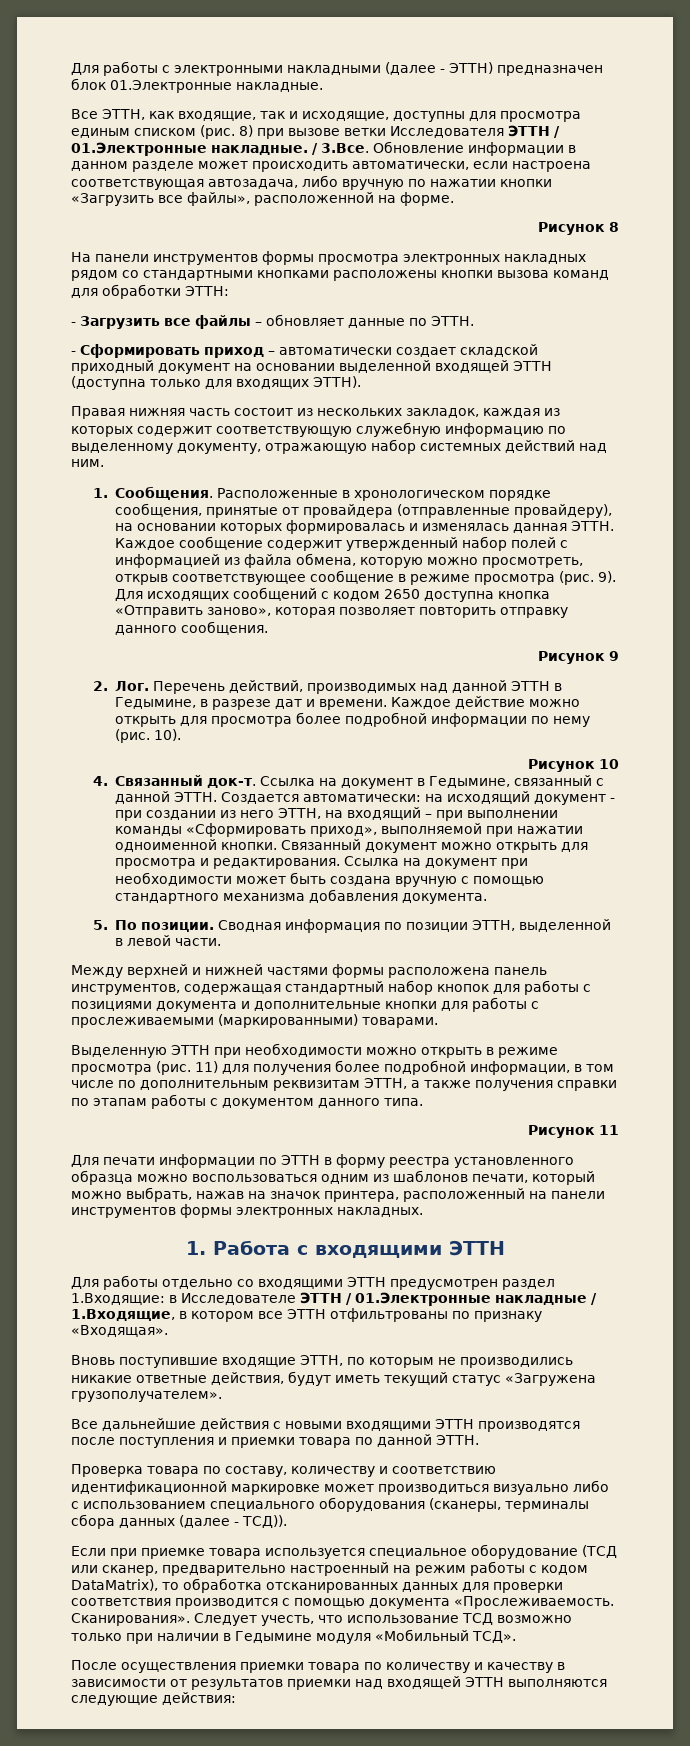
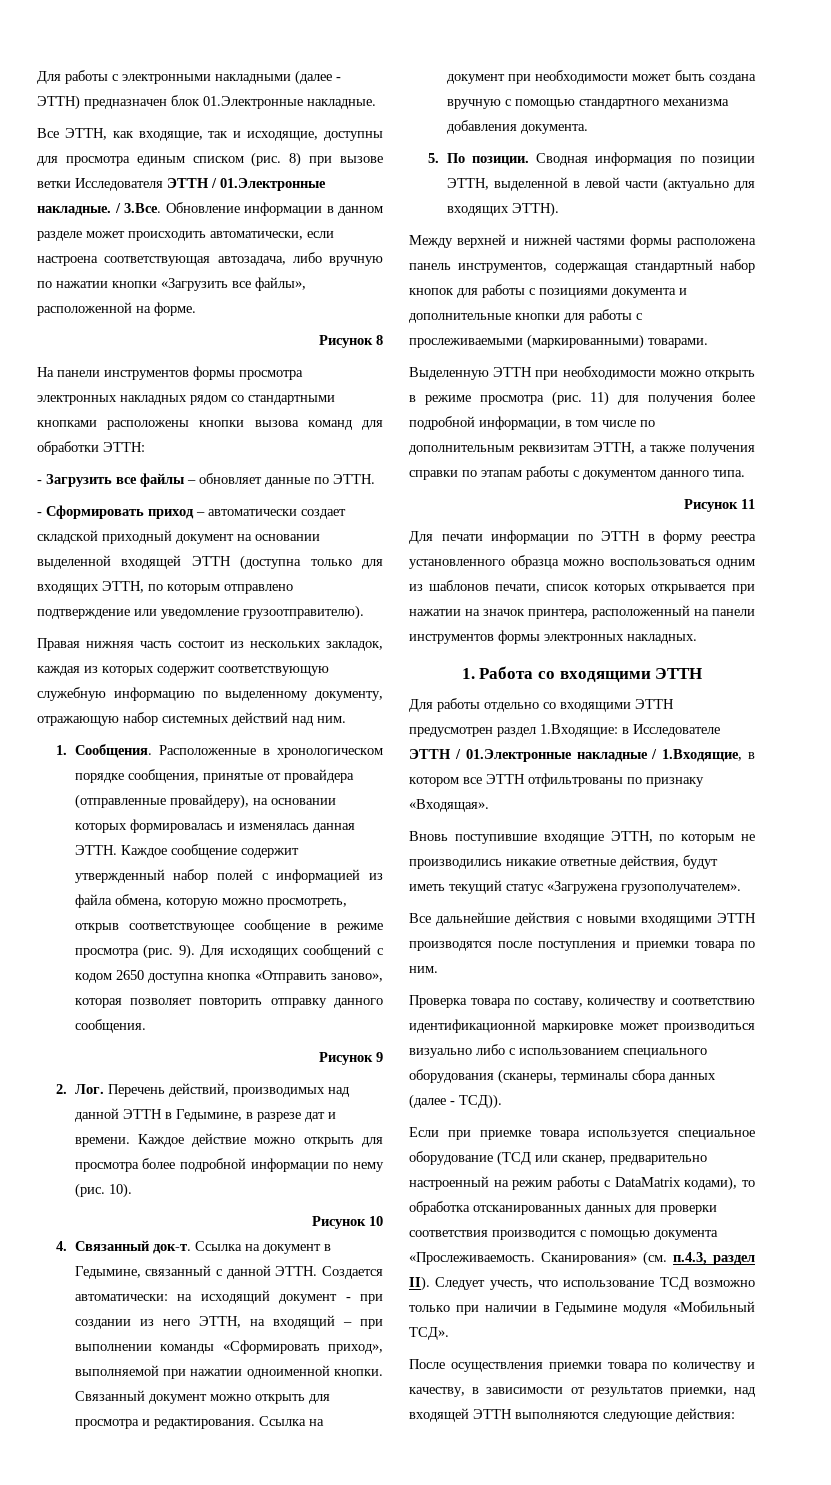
- - Сформировать приход – автоматически создает складской приходный документ на основании выделенной входящей ЭТТН (доступна только для входящих ЭТТН).
+ - Сформировать приход – автоматически создает складской приходный документ на основании выделенной входящей ЭТТН (доступна только для входящих ЭТТН, по которым отправлено подтверждение или уведомление грузоотправителю).
- Сводная информация по позиции ЭТТН, выделенной в левой части.
+ Сводная информация по позиции ЭТТН, выделенной в левой части (актуально для входящих ЭТТН).
- Для печати информации по ЭТТН в форму реестра установленного образца можно воспользоваться одним из шаблонов печати, который можно выбрать, нажав на значок принтера, расположенный на панели инструментов формы электронных накладных.
+ Для печати информации по ЭТТН в форму реестра установленного образца можно воспользоваться одним из шаблонов печати, список которых открывается при нажатии на значок принтера, расположенный на панели инструментов формы электронных накладных.
- 1. Работа с входящими ЭТТН
+ 1. Работа со входящими ЭТТН
- Все дальнейшие действия с новыми входящими ЭТТН производятся после поступления и приемки товара по данной ЭТТН.
+ Все дальнейшие действия с новыми входящими ЭТТН производятся после поступления и приемки товара по ним.
- Если при приемке товара используется специальное оборудование (ТСД или сканер, предварительно настроенный на режим работы с кодом DataMatrix), то обработка отсканированных данных для проверки соответствия производится с помощью документа «Прослеживаемость.
+ Если при приемке товара используется специальное оборудование (ТСД или сканер, предварительно настроенный на режим работы с DataMatrix кодами), то обработка отсканированных данных для проверки соответствия производится с помощью документа «Прослеживаемость.
- Сканирования». Следует учесть, что использование ТСД возможно только при наличии в Гедымине модуля «Мобильный ТСД».
+ Сканирования» (см. п.4.3, раздел II). Следует учесть, что использование ТСД возможно только при наличии в Гедымине модуля «Мобильный ТСД».
- После осуществления приемки товара по количеству и качеству в зависимости от результатов приемки над входящей ЭТТН выполняются следующие действия:
+ После осуществления приемки товара по количеству и качеству, в зависимости от результатов приемки, над входящей ЭТТН выполняются следующие действия:

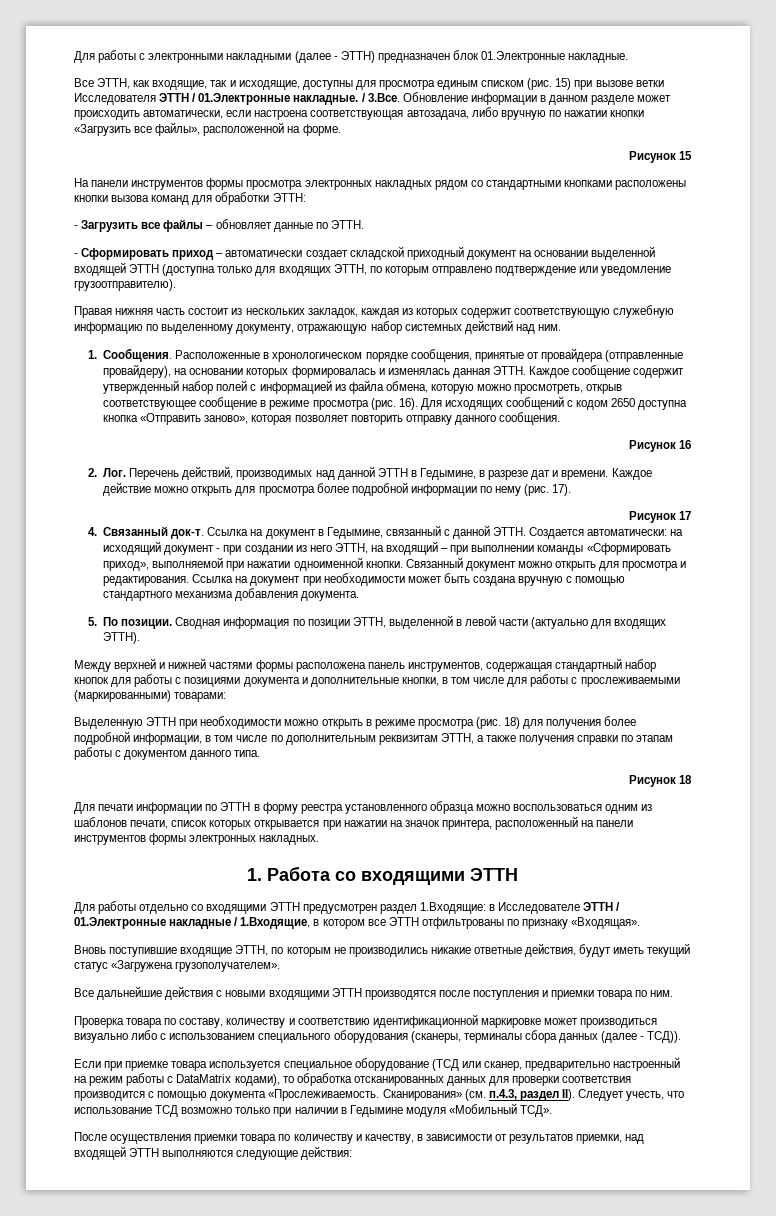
- 8) при вызове ветки Исследователя ЭТТН / 01.Электронные накладные.
+ 15) при вызове ветки Исследователя ЭТТН / 01.Электронные накладные.
- Рисунок 8
+ Рисунок 15
- 9).
+ 16).
- Рисунок 9
+ Рисунок 16
- 10).
- Рисунок 10
+ 17).
+ Рисунок 17
- Между верхней и нижней частями формы расположена панель инструментов, содержащая стандартный набор кнопок для работы с позициями документа и дополнительные кнопки для работы с прослеживаемыми (маркированными) товарами.
+ Между верхней и нижней частями формы расположена панель инструментов, содержащая стандартный набор кнопок для работы с позициями документа и дополнительные кнопки, в том числе для работы с прослеживаемыми (маркированными) товарами:
- 11) для получения более подробной информации, в том числе по дополнительным реквизитам ЭТТН, а также получения справки по этапам работы с документом данного типа.
+ 18) для получения более подробной информации, в том числе по дополнительным реквизитам ЭТТН, а также получения справки по этапам работы с документом данного типа.
- Рисунок 11
+ Рисунок 18

